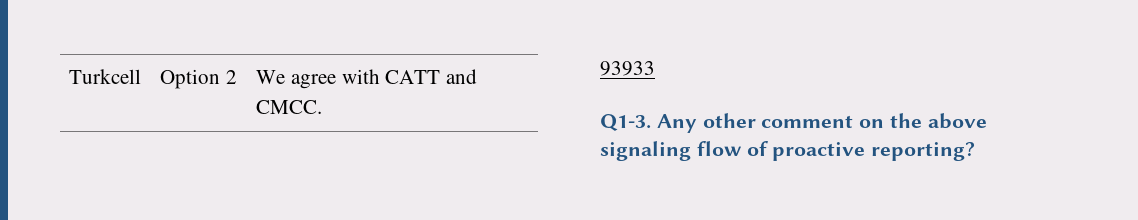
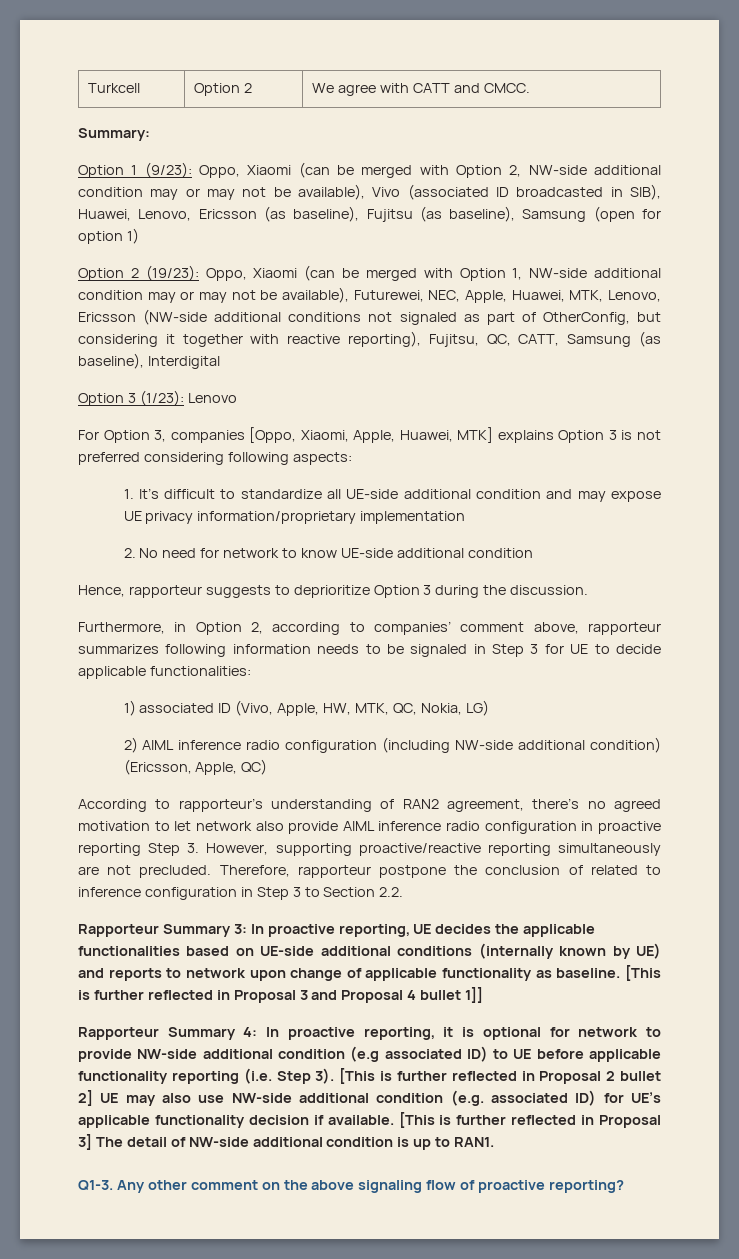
- 93933
+ Summary:
+ Option 1 (9/23): Oppo, Xiaomi (can be merged with Option 2, NW-side additional condition may or may not be available), Vivo (associated ID broadcasted in SIB), Huawei, Lenovo, Ericsson (as baseline), Fujitsu (as baseline), Samsung (open for option 1)
+ Option 2 (19/23): Oppo, Xiaomi (can be merged with Option 1, NW-side additional condition may or may not be available), Futurewei, NEC, Apple, Huawei, MTK, Lenovo, Ericsson (NW-side additional conditions not signaled as part of OtherConfig, but considering it together with reactive reporting), Fujitsu, QC, CATT, Samsung (as baseline), Interdigital
+ Option 3 (1/23): Lenovo
+ For Option 3, companies [Oppo, Xiaomi, Apple, Huawei, MTK] explains Option 3 is not preferred considering following aspects:
+ 1. It’s difficult to standardize all UE-side additional condition and may expose UE privacy information/proprietary implementation
+ 2. No need for network to know UE-side additional condition
+ Hence, rapporteur suggests to deprioritize Option 3 during the discussion.
+ Furthermore, in Option 2, according to companies’ comment above, rapporteur summarizes following information needs to be signaled in Step 3 for UE to decide applicable functionalities:
+ 1) associated ID (Vivo, Apple, HW, MTK, QC, Nokia, LG)
+ 2) AIML inference radio configuration (including NW-side additional condition) (Ericsson, Apple, QC)
+ According to rapporteur’s understanding of RAN2 agreement, there’s no agreed motivation to let network also provide AIML inference radio configuration in proactive reporting Step 3. However, supporting proactive/reactive reporting simultaneously are not precluded. Therefore, rapporteur postpone the conclusion of related to inference configuration in Step 3 to Section 2.2.
+ Rapporteur Summary 3: In proactive reporting, UE decides the applicable functionalities based on UE-side additional conditions (internally known by UE) and reports to network upon change of applicable functionality as baseline. [This is further reflected in Proposal 3 and Proposal 4 bullet 1]]
+ Rapporteur Summary 4: In proactive reporting, it is optional for network to provide NW-side additional condition (e.g associated ID) to UE before applicable functionality reporting (i.e. Step 3). [This is further reflected in Proposal 2 bullet 2] UE may also use NW-side additional condition (e.g. associated ID) for UE’s applicable functionality decision if available. [This is further reflected in Proposal 3] The detail of NW-side additional condition is up to RAN1.

